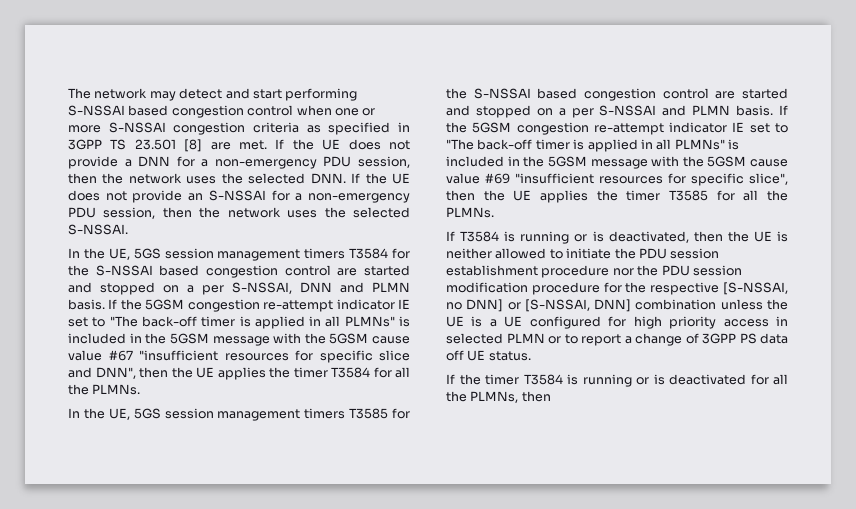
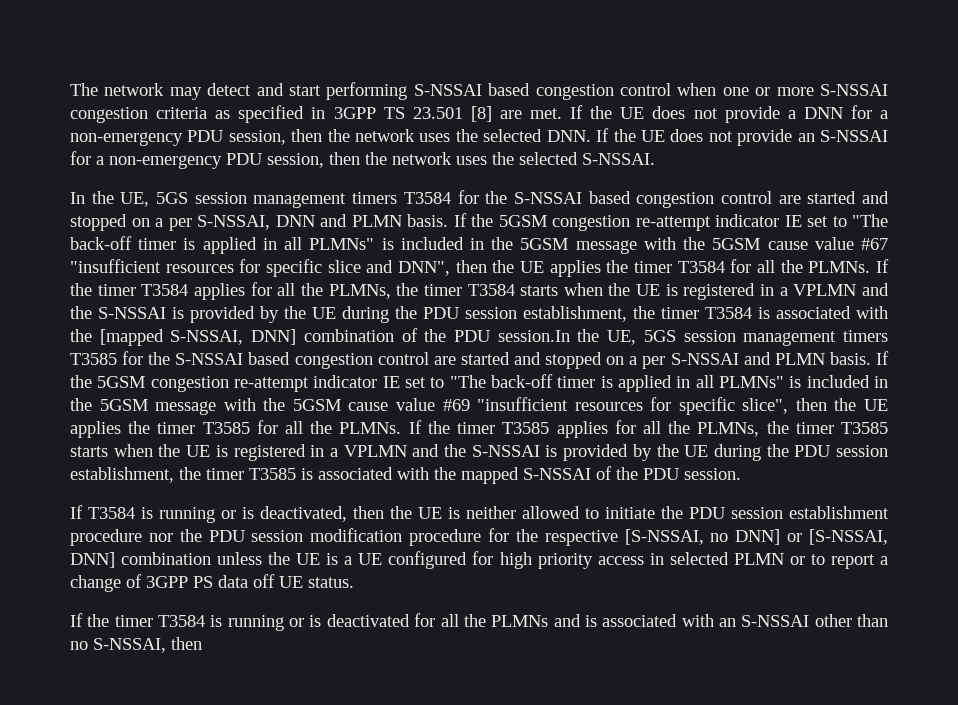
- If the 5GSM congestion re-attempt indicator IE set to "The back-off timer is applied in all PLMNs" is included in the 5GSM message with the 5GSM cause value #67 "insufficient resources for specific slice and DNN", then the UE applies the timer T3584 for all the PLMNs.
- In the UE, 5GS session management timers T3585 for the S-NSSAI based congestion control are started and stopped on a per S-NSSAI and PLMN basis.
+ If the 5GSM congestion re-attempt indicator IE set to "The back-off timer is applied in all PLMNs" is included in the 5GSM message with the 5GSM cause value #67 "insufficient resources for specific slice and DNN", then the UE applies the timer T3584 for all the PLMNs. If the timer T3584 applies for all the PLMNs, the timer T3584 starts when the UE is registered in a VPLMN and the S-NSSAI is provided by the UE during the PDU session establishment, the timer T3584 is associated with the [mapped S-NSSAI, DNN] combination of the PDU session.In the UE, 5GS session management timers T3585 for the S-NSSAI based congestion control are started and stopped on a per S-NSSAI and PLMN basis.
+ If the timer T3585 applies for all the PLMNs, the timer T3585 starts when the UE is registered in a VPLMN and the S-NSSAI is provided by the UE during the PDU session establishment, the timer T3585 is associated with the mapped S-NSSAI of the PDU session.
- If the timer T3584 is running or is deactivated for all the PLMNs, then
+ If the timer T3584 is running or is deactivated for all the PLMNs and is associated with an S-NSSAI other than no S-NSSAI, then

